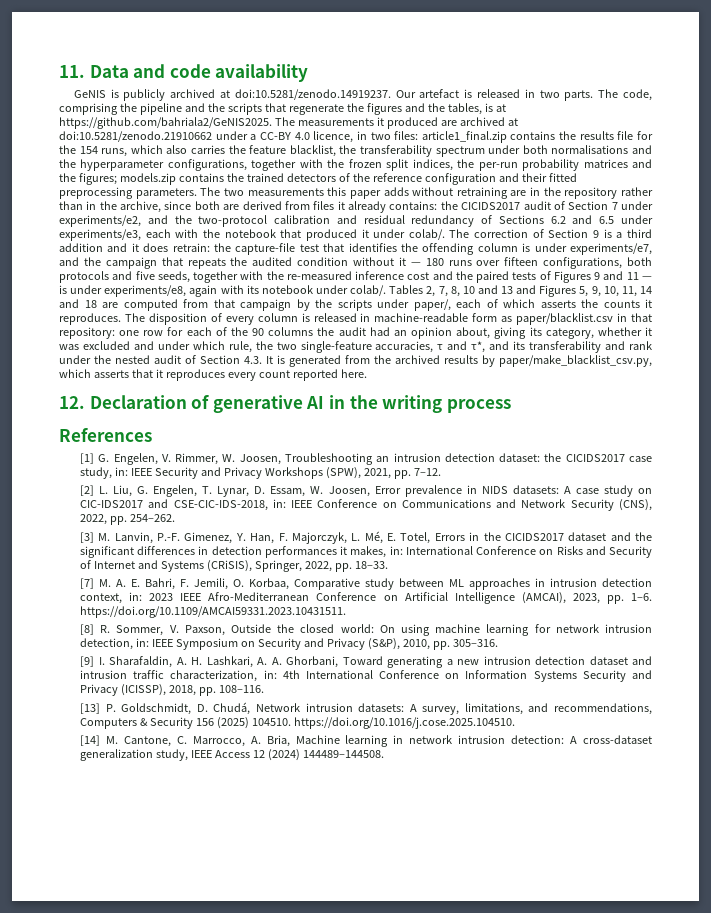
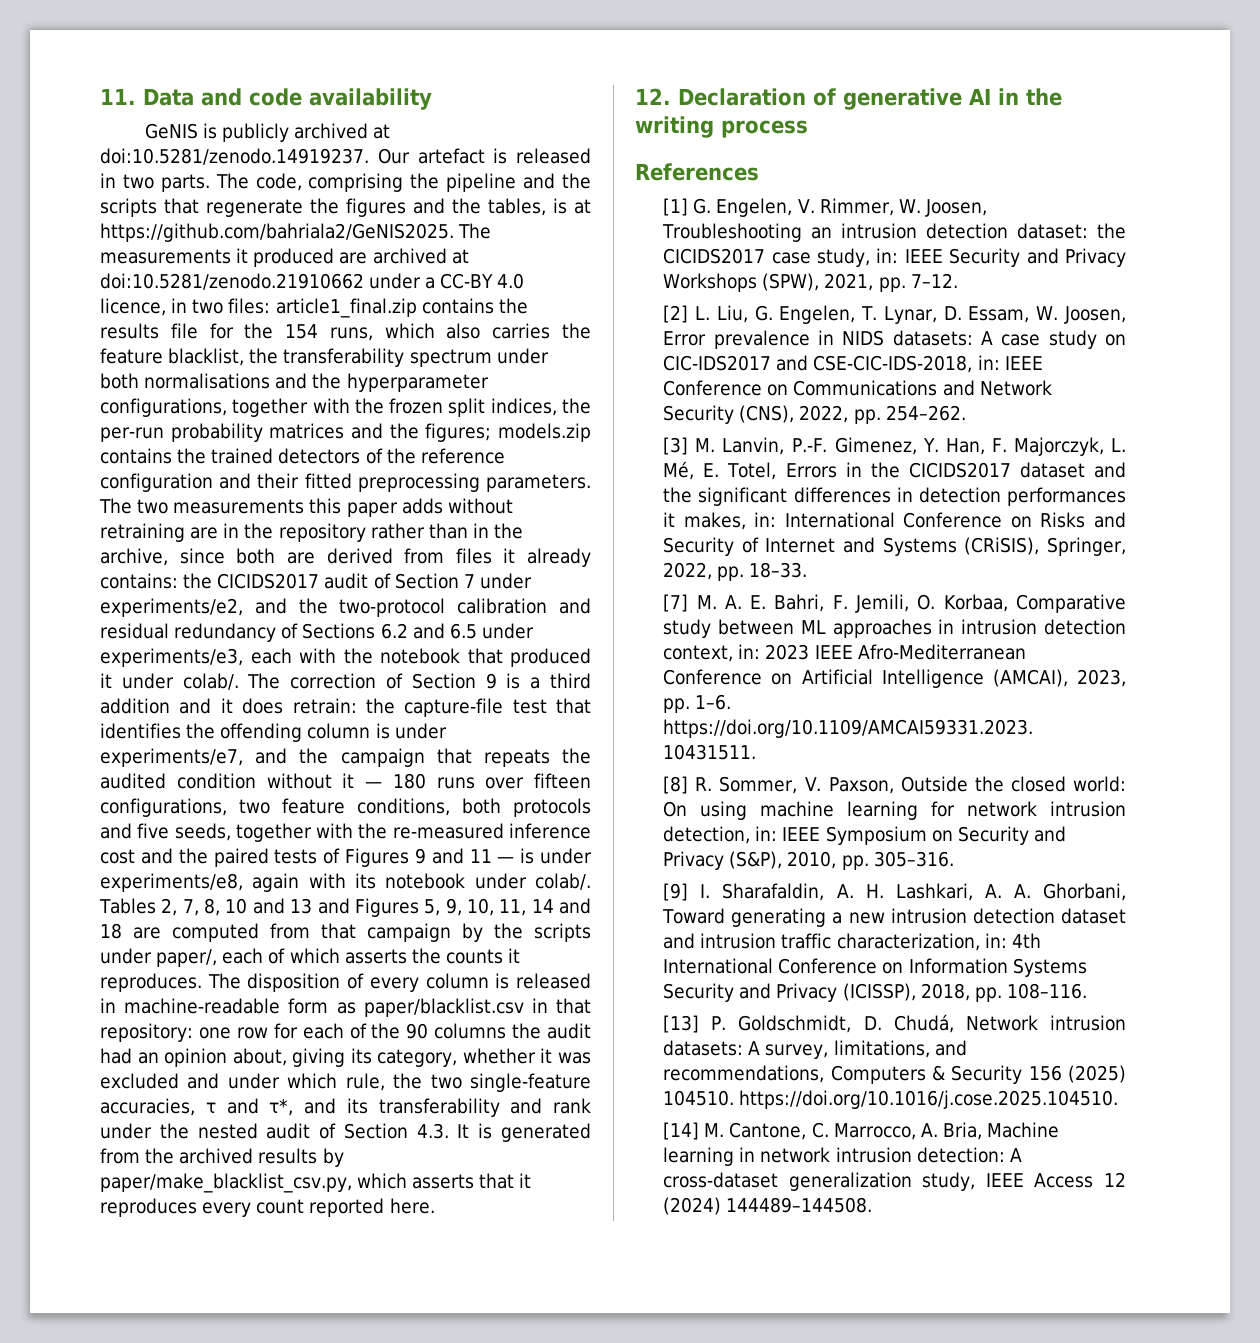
- the capture-file test that identifies the offending column is under experiments/e7, and the campaign that repeats the audited condition without it — 180 runs over fifteen configurations, both protocols and five seeds, together with the re-measured inference cost and the paired tests of Figures 9 and 11 — is under experiments/e8, again with its notebook under colab/.
+ the capture-file test that identifies the offending column is under experiments/e7, and the campaign that repeats the audited condition without it — 180 runs over fifteen configurations, two feature conditions, both protocols and five seeds, together with the re-measured inference cost and the paired tests of Figures 9 and 11 — is under experiments/e8, again with its notebook under colab/.

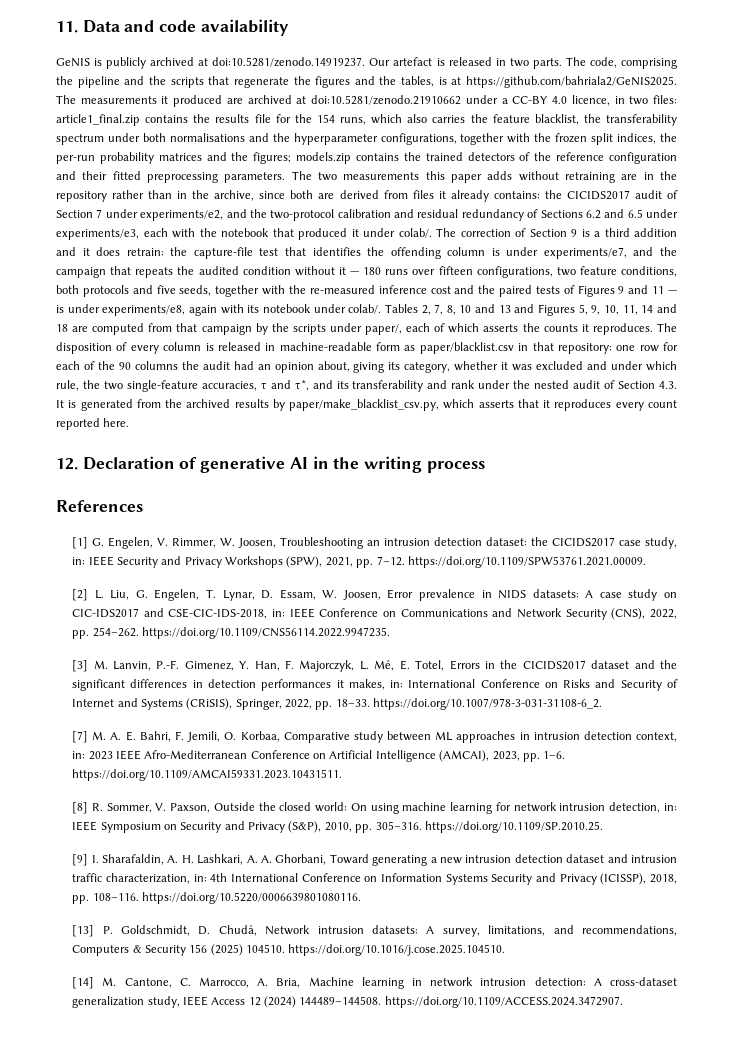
- [1] G. Engelen, V. Rimmer, W. Joosen, Troubleshooting an intrusion detection dataset: the CICIDS2017 case study, in: IEEE Security and Privacy Workshops (SPW), 2021, pp. 7–12.
+ [1] G. Engelen, V. Rimmer, W. Joosen, Troubleshooting an intrusion detection dataset: the CICIDS2017 case study, in: IEEE Security and Privacy Workshops (SPW), 2021, pp. 7–12. https://doi.org/10.1109/SPW53761.2021.00009.
- [2] L. Liu, G. Engelen, T. Lynar, D. Essam, W. Joosen, Error prevalence in NIDS datasets: A case study on CIC-IDS2017 and CSE-CIC-IDS-2018, in: IEEE Conference on Communications and Network Security (CNS), 2022, pp. 254–262.
+ [2] L. Liu, G. Engelen, T. Lynar, D. Essam, W. Joosen, Error prevalence in NIDS datasets: A case study on CIC-IDS2017 and CSE-CIC-IDS-2018, in: IEEE Conference on Communications and Network Security (CNS), 2022, pp. 254–262. https://doi.org/10.1109/CNS56114.2022.9947235.
- [3] M. Lanvin, P.-F. Gimenez, Y. Han, F. Majorczyk, L. Mé, E. Totel, Errors in the CICIDS2017 dataset and the significant differences in detection performances it makes, in: International Conference on Risks and Security of Internet and Systems (CRiSIS), Springer, 2022, pp. 18–33.
+ [3] M. Lanvin, P.-F. Gimenez, Y. Han, F. Majorczyk, L. Mé, E. Totel, Errors in the CICIDS2017 dataset and the significant differences in detection performances it makes, in: International Conference on Risks and Security of Internet and Systems (CRiSIS), Springer, 2022, pp. 18–33. https://doi.org/10.1007/978-3-031-31108-6_2.
- [8] R. Sommer, V. Paxson, Outside the closed world: On using machine learning for network intrusion detection, in: IEEE Symposium on Security and Privacy (S&P), 2010, pp. 305–316.
+ [8] R. Sommer, V. Paxson, Outside the closed world: On using machine learning for network intrusion detection, in: IEEE Symposium on Security and Privacy (S&P), 2010, pp. 305–316. https://doi.org/10.1109/SP.2010.25.
- [9] I. Sharafaldin, A. H. Lashkari, A. A. Ghorbani, Toward generating a new intrusion detection dataset and intrusion traffic characterization, in: 4th International Conference on Information Systems Security and Privacy (ICISSP), 2018, pp. 108–116.
+ [9] I. Sharafaldin, A. H. Lashkari, A. A. Ghorbani, Toward generating a new intrusion detection dataset and intrusion traffic characterization, in: 4th International Conference on Information Systems Security and Privacy (ICISSP), 2018, pp. 108–116. https://doi.org/10.5220/0006639801080116.
- [14] M. Cantone, C. Marrocco, A. Bria, Machine learning in network intrusion detection: A cross-dataset generalization study, IEEE Access 12 (2024) 144489–144508.
+ [14] M. Cantone, C. Marrocco, A. Bria, Machine learning in network intrusion detection: A cross-dataset generalization study, IEEE Access 12 (2024) 144489–144508. https://doi.org/10.1109/ACCESS.2024.3472907.

